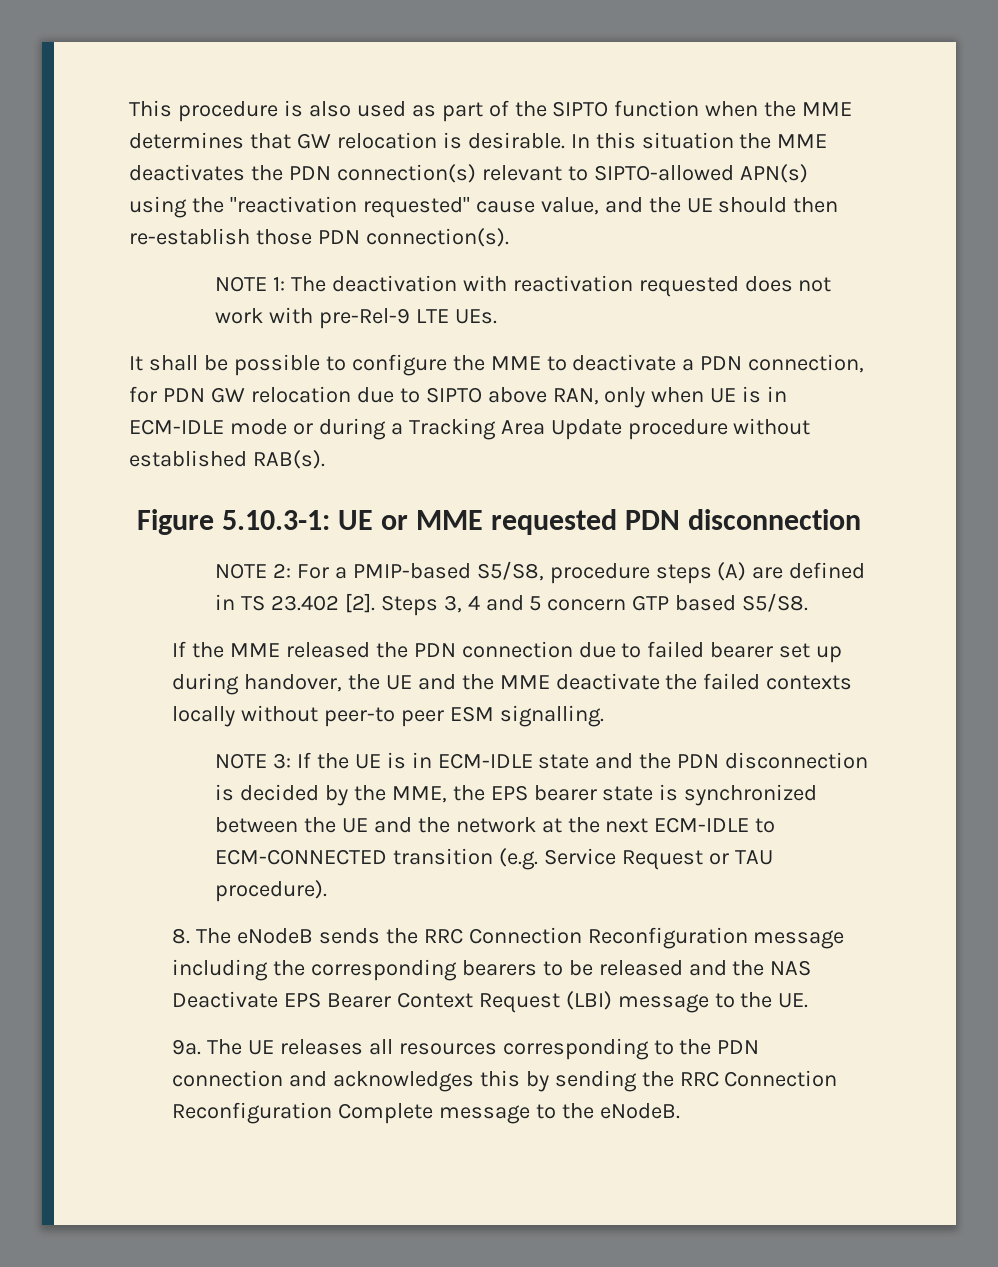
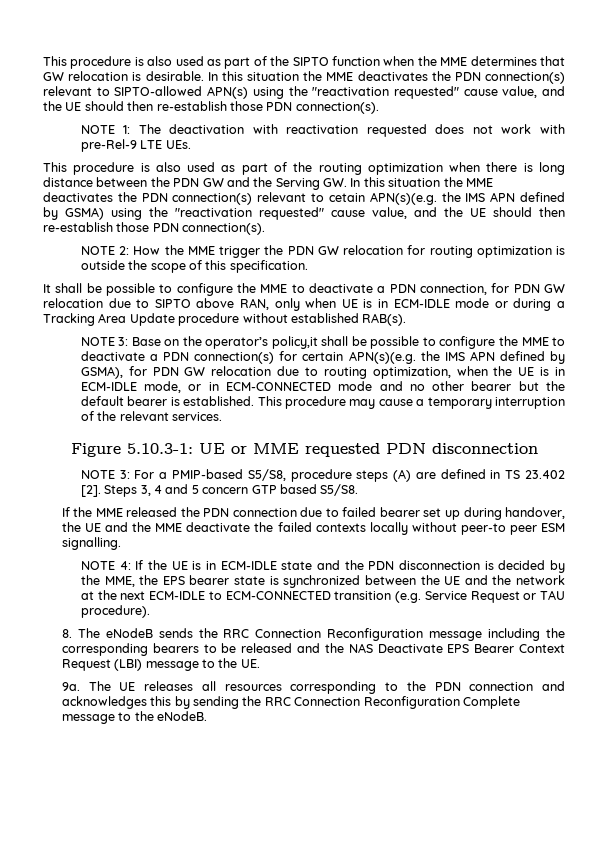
+ This procedure is also used as part of the routing optimization when there is long distance between the PDN GW and the Serving GW. In this situation the MME deactivates the PDN connection(s) relevant to cetain APN(s)(e.g. the IMS APN defined by GSMA) using the "reactivation requested" cause value, and the UE should then re-establish those PDN connection(s).
+ NOTE 2: How the MME trigger the PDN GW relocation for routing optimization is outside the scope of this specification.
+ NOTE 3: Base on the operator’s policy,it shall be possible to configure the MME to deactivate a PDN connection(s) for certain APN(s)(e.g. the IMS APN defined by GSMA), for PDN GW relocation due to routing optimization, when the UE is in ECM-IDLE mode, or in ECM-CONNECTED mode and no other bearer but the default bearer is established. This procedure may cause a temporary interruption of the relevant services.
- NOTE 2: For a PMIP-based S5/S8, procedure steps (A) are defined in TS 23.402 [2].
+ NOTE 3: For a PMIP-based S5/S8, procedure steps (A) are defined in TS 23.402 [2].
- NOTE 3: If the UE is in ECM-IDLE state and the PDN disconnection is decided by the MME, the EPS bearer state is synchronized between the UE and the network at the next ECM-IDLE to ECM-CONNECTED transition (e.g. Service Request or TAU procedure).
+ NOTE 4: If the UE is in ECM-IDLE state and the PDN disconnection is decided by the MME, the EPS bearer state is synchronized between the UE and the network at the next ECM-IDLE to ECM-CONNECTED transition (e.g. Service Request or TAU procedure).

